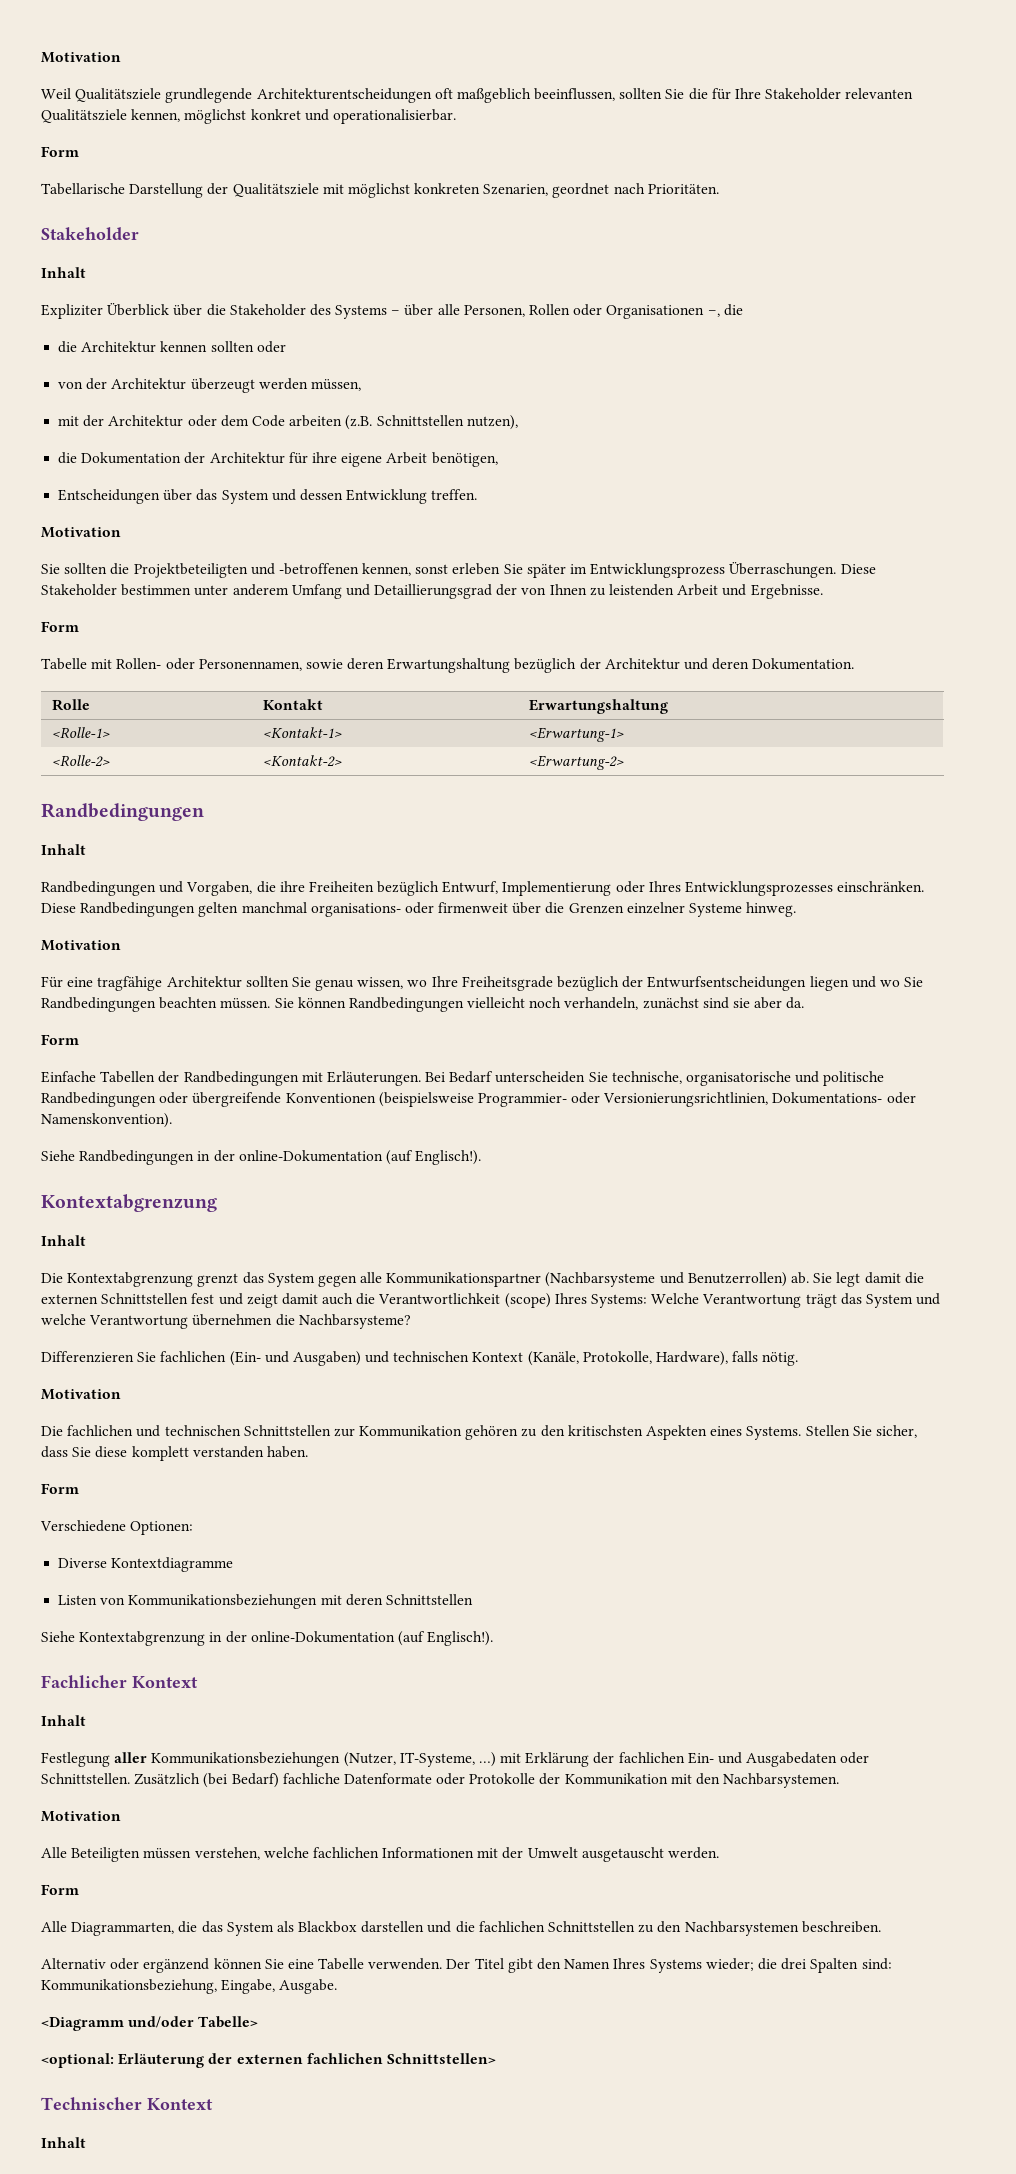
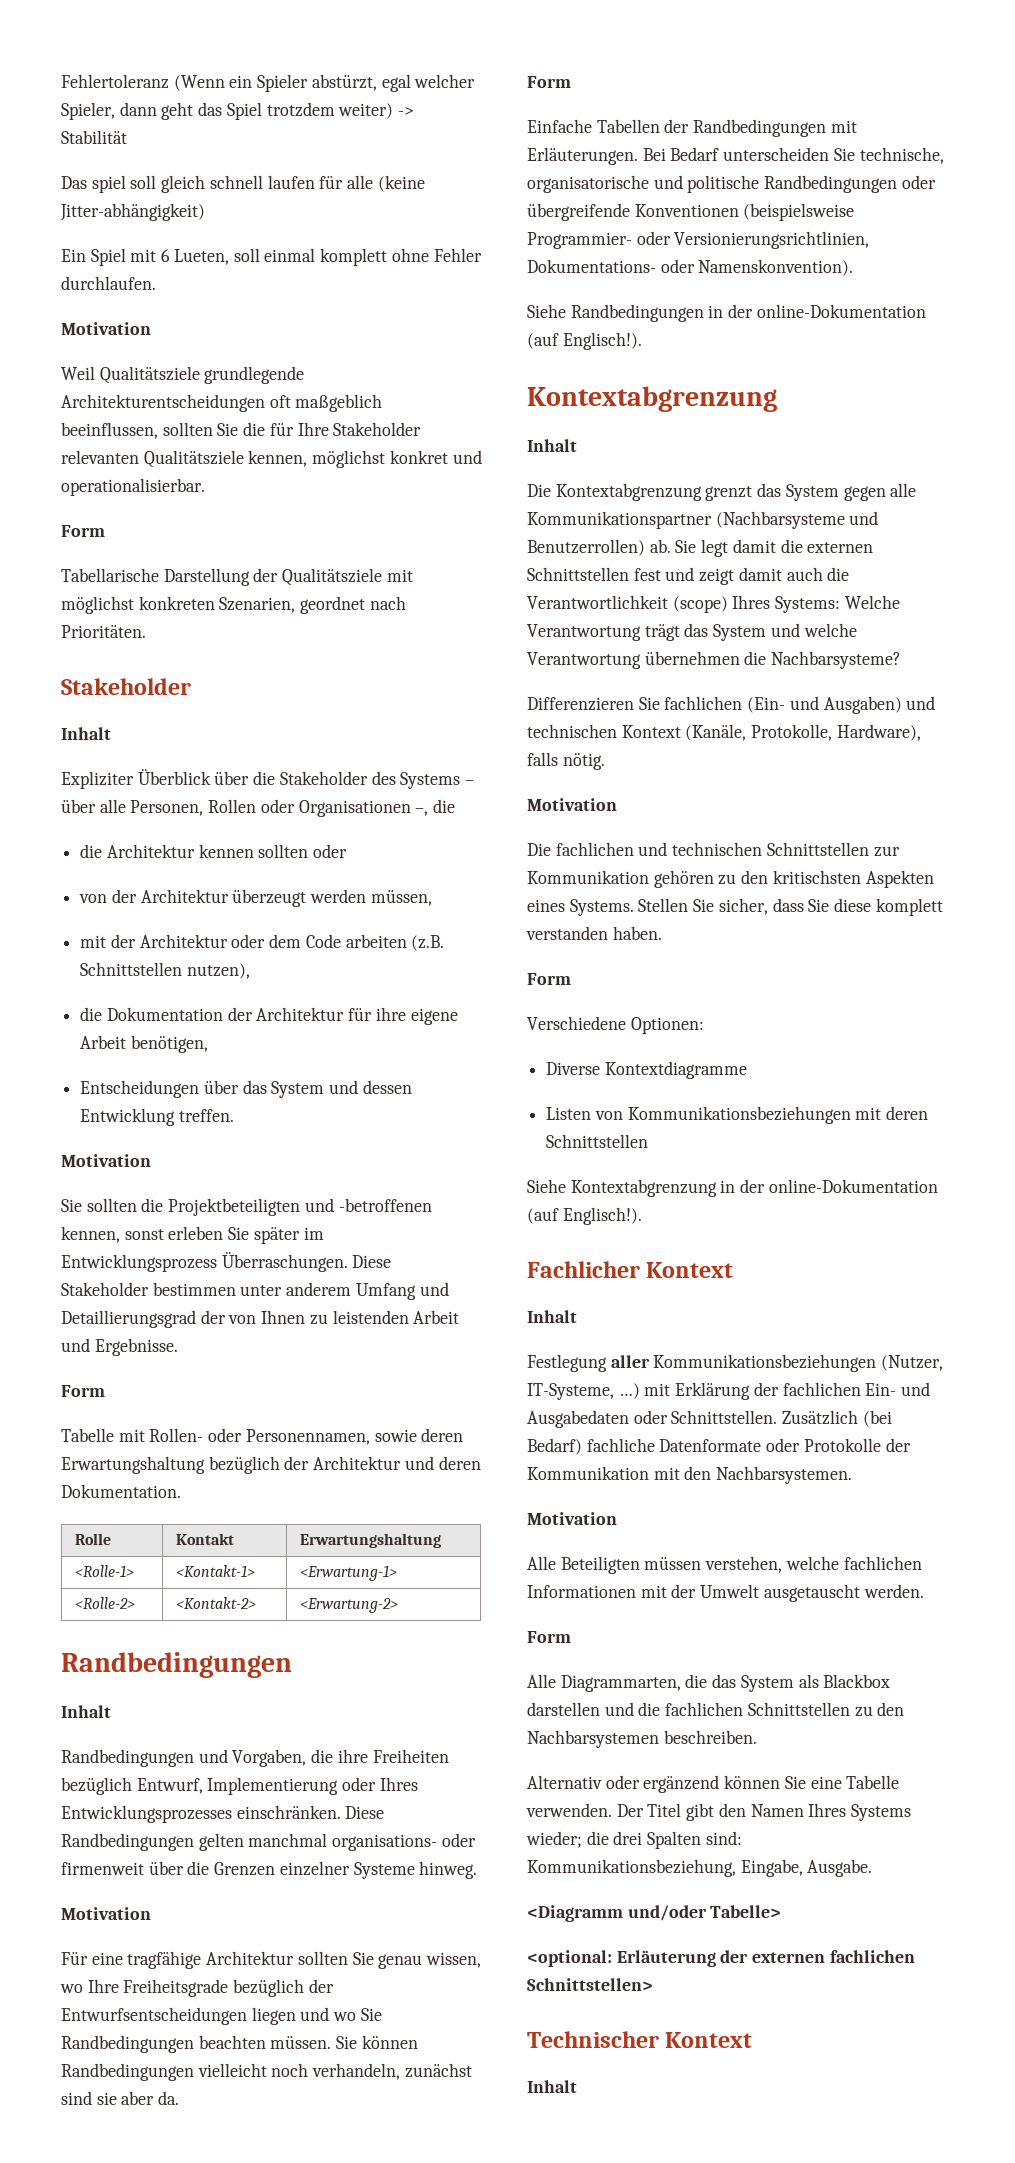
+ Fehlertoleranz (Wenn ein Spieler abstürzt, egal welcher Spieler, dann geht das Spiel trotzdem weiter) -> Stabilität
+ Das spiel soll gleich schnell laufen für alle (keine Jitter-abhängigkeit)
+ Ein Spiel mit 6 Lueten, soll einmal komplett ohne Fehler durchlaufen.

